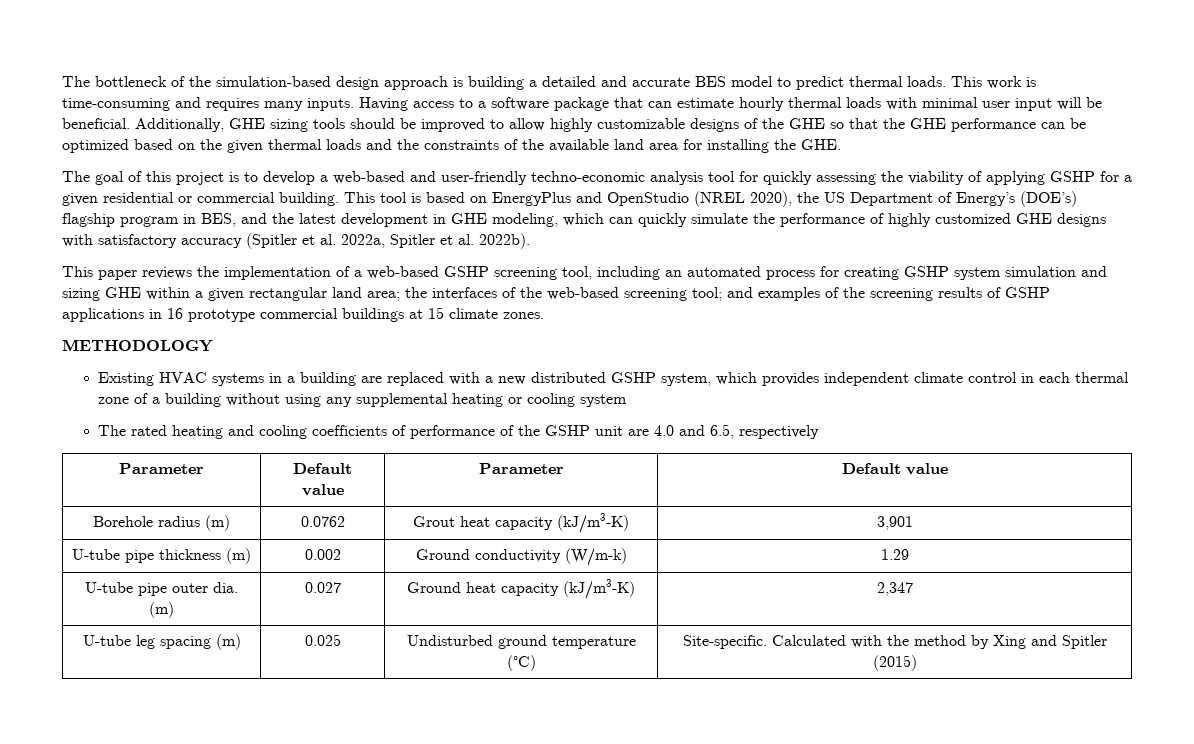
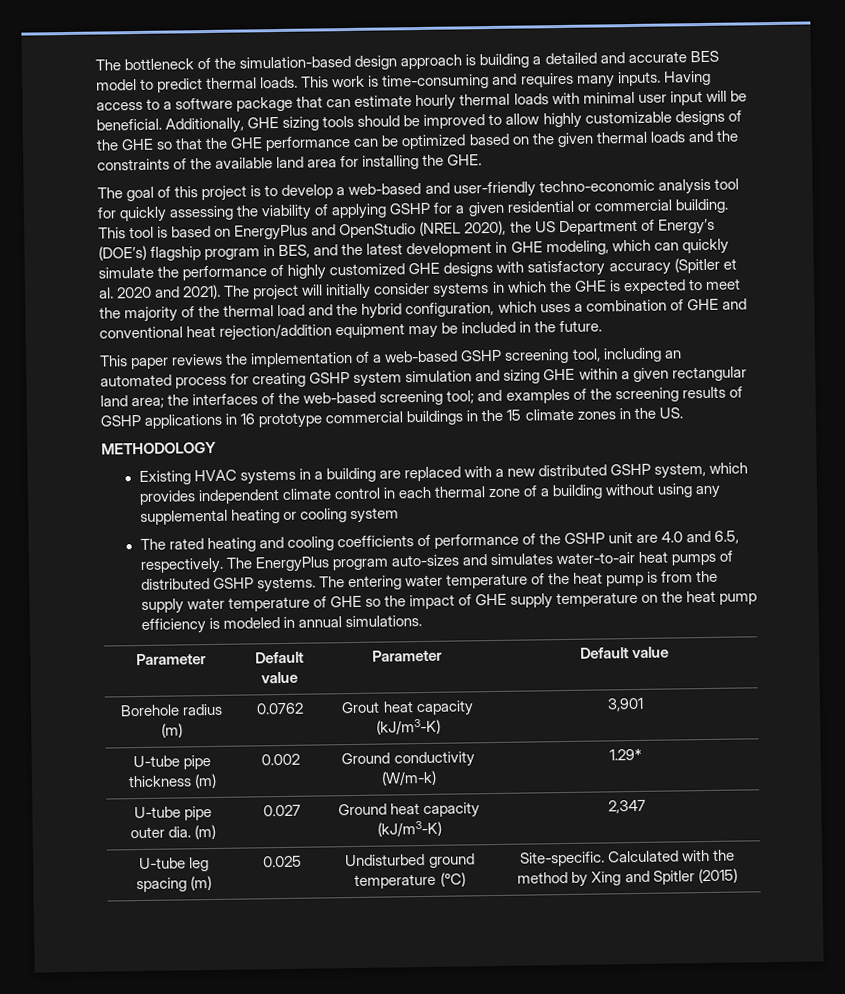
- This tool is based on EnergyPlus and OpenStudio (NREL 2020), the US Department of Energy’s (DOE’s) flagship program in BES, and the latest development in GHE modeling, which can quickly simulate the performance of highly customized GHE designs with satisfactory accuracy (Spitler et al. 2022a, Spitler et al. 2022b).
+ This tool is based on EnergyPlus and OpenStudio (NREL 2020), the US Department of Energy’s (DOE’s) flagship program in BES, and the latest development in GHE modeling, which can quickly simulate the performance of highly customized GHE designs with satisfactory accuracy (Spitler et al. 2020 and 2021). The project will initially consider systems in which the GHE is expected to meet the majority of the thermal load and the hybrid configuration, which uses a combination of GHE and conventional heat rejection/addition equipment may be included in the future.
- This paper reviews the implementation of a web-based GSHP screening tool, including an automated process for creating GSHP system simulation and sizing GHE within a given rectangular land area; the interfaces of the web-based screening tool; and examples of the screening results of GSHP applications in 16 prototype commercial buildings at 15 climate zones.
+ This paper reviews the implementation of a web-based GSHP screening tool, including an automated process for creating GSHP system simulation and sizing GHE within a given rectangular land area; the interfaces of the web-based screening tool; and examples of the screening results of GSHP applications in 16 prototype commercial buildings in the 15 climate zones in the US.
- The rated heating and cooling coefficients of performance of the GSHP unit are 4.0 and 6.5, respectively
+ The rated heating and cooling coefficients of performance of the GSHP unit are 4.0 and 6.5, respectively. The EnergyPlus program auto-sizes and simulates water-to-air heat pumps of distributed GSHP systems. The entering water temperature of the heat pump is from the supply water temperature of GHE so the impact of GHE supply temperature on the heat pump efficiency is modeled in annual simulations.
- U-tube pipe thickness (m) | 0.002 | Ground conductivity (W/m-k) | 1.29
+ U-tube pipe thickness (m) | 0.002 | Ground conductivity (W/m-k) | 1.29*

